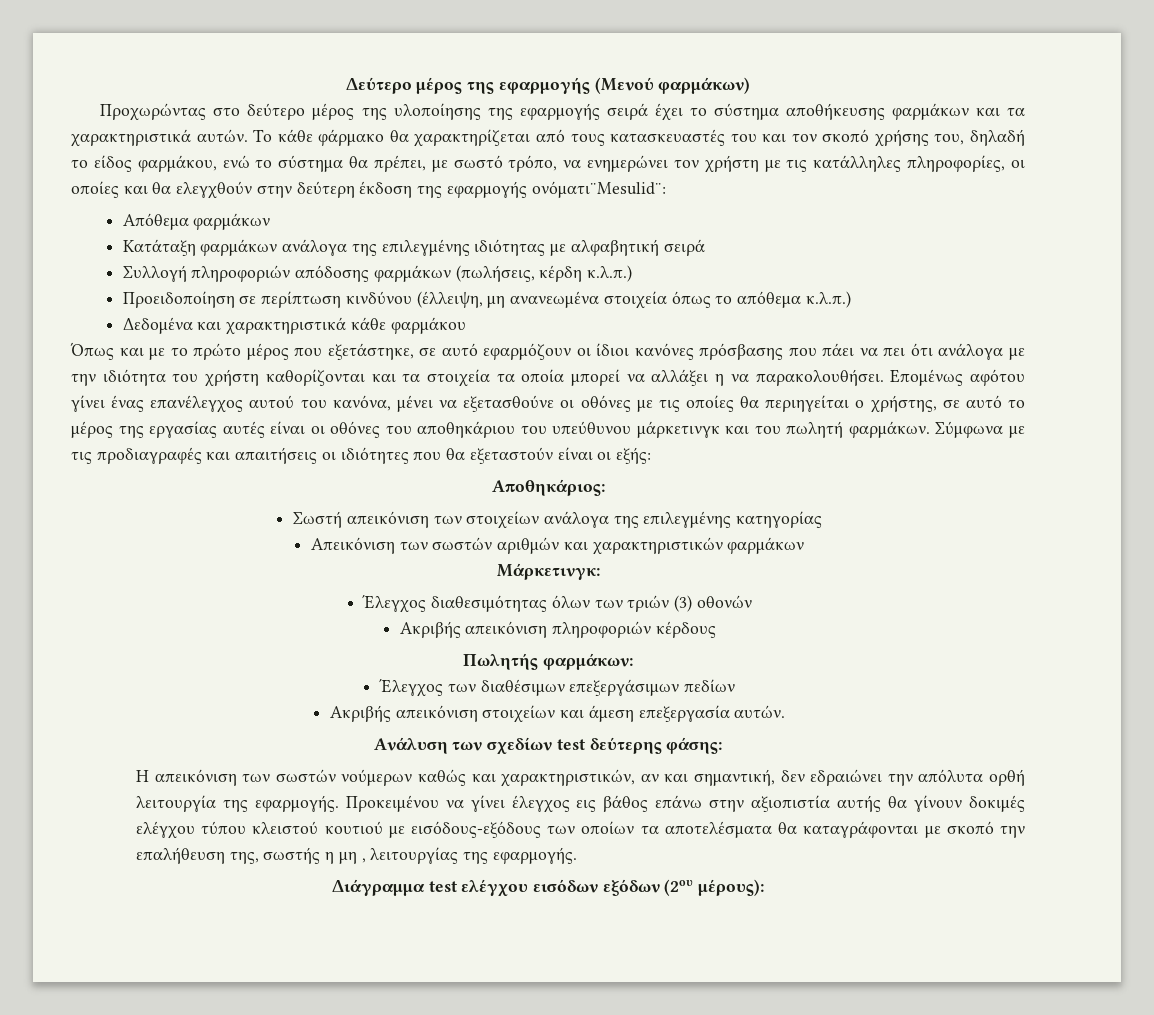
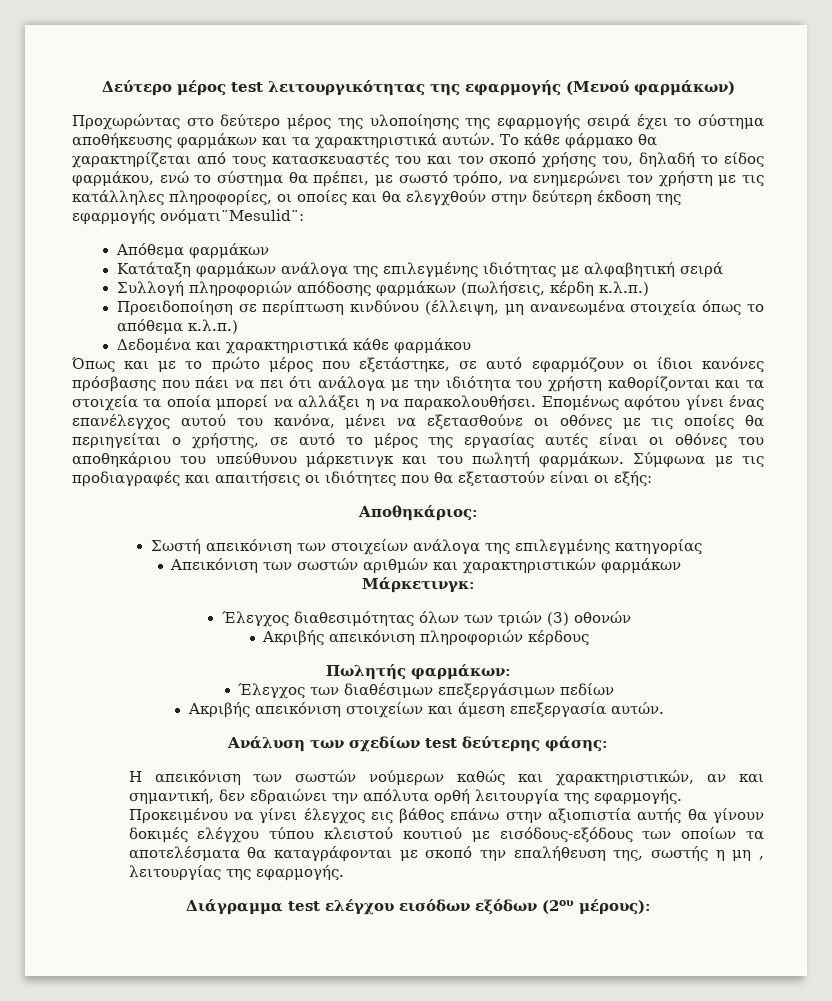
- Δεύτερο μέρος της εφαρμογής (Μενού φαρμάκων)
+ Δεύτερο μέρος test λειτουργικότητας της εφαρμογής (Μενού φαρμάκων)

